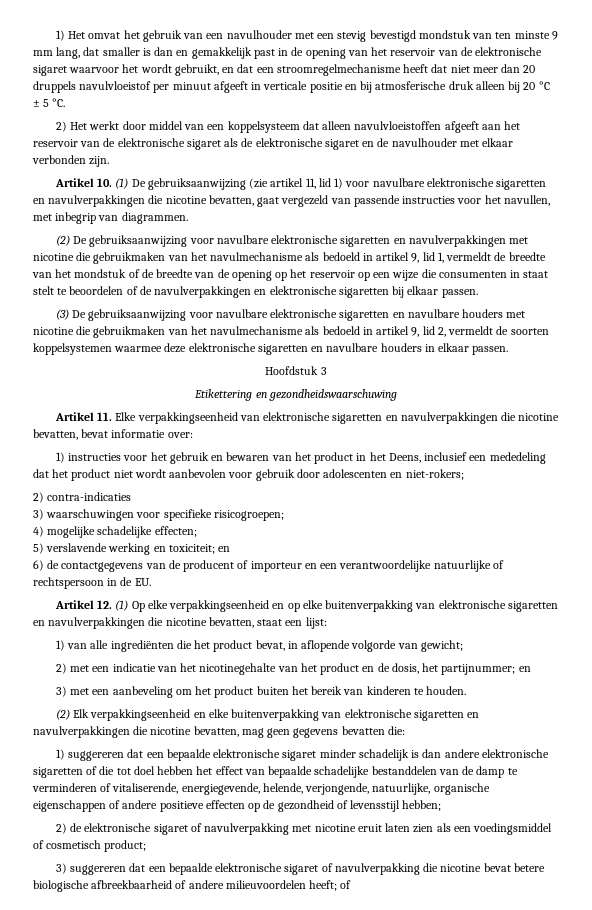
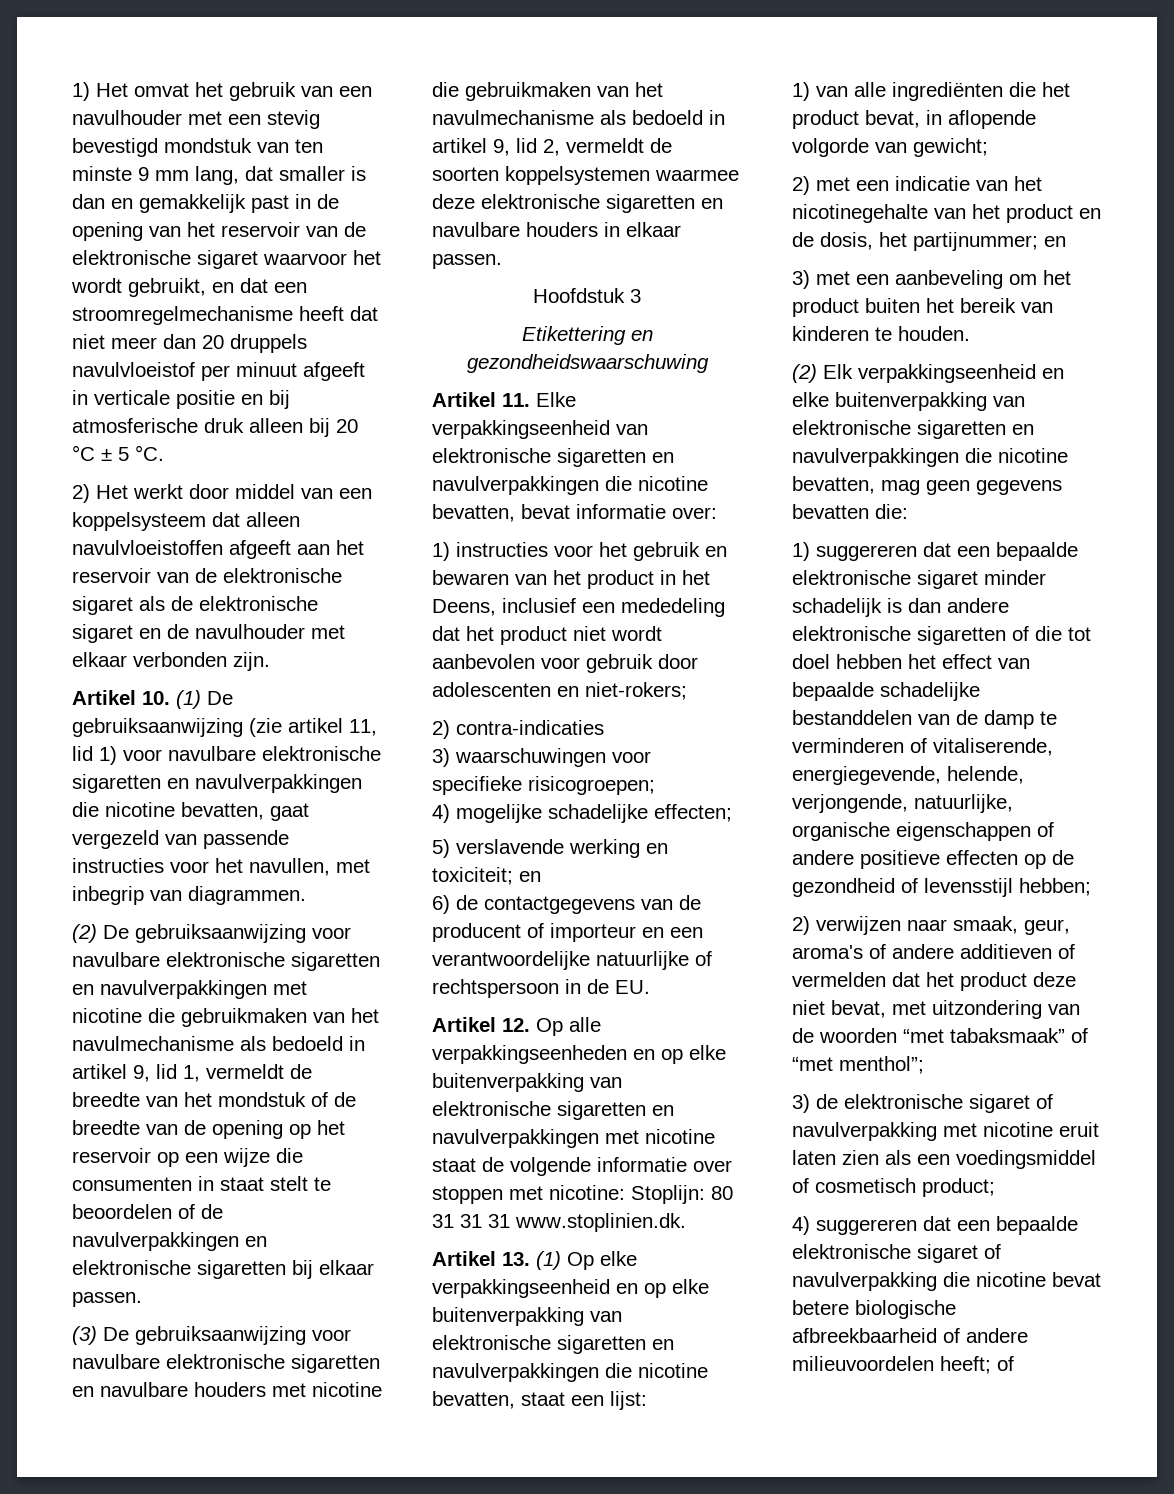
- Artikel 12. (1) Op elke verpakkingseenheid en op elke buitenverpakking van elektronische sigaretten en navulverpakkingen die nicotine bevatten, staat een lijst:
+ Artikel 12. Op alle verpakkingseenheden en op elke buitenverpakking van elektronische sigaretten en navulverpakkingen met nicotine staat de volgende informatie over stoppen met nicotine: Stoplijn: 80 31 31 31 www.stoplinien.dk.
+ Artikel 13. (1) Op elke verpakkingseenheid en op elke buitenverpakking van elektronische sigaretten en navulverpakkingen die nicotine bevatten, staat een lijst:
- 2) de elektronische sigaret of navulverpakking met nicotine eruit laten zien als een voedingsmiddel of cosmetisch product;
+ 2) verwijzen naar smaak, geur, aroma's of andere additieven of vermelden dat het product deze niet bevat, met uitzondering van de woorden “met tabaksmaak” of “met menthol”;
+ 3) de elektronische sigaret of navulverpakking met nicotine eruit laten zien als een voedingsmiddel of cosmetisch product;
- 3) suggereren dat een bepaalde elektronische sigaret of navulverpakking die nicotine bevat betere biologische afbreekbaarheid of andere milieuvoordelen heeft; of
+ 4) suggereren dat een bepaalde elektronische sigaret of navulverpakking die nicotine bevat betere biologische afbreekbaarheid of andere milieuvoordelen heeft; of

